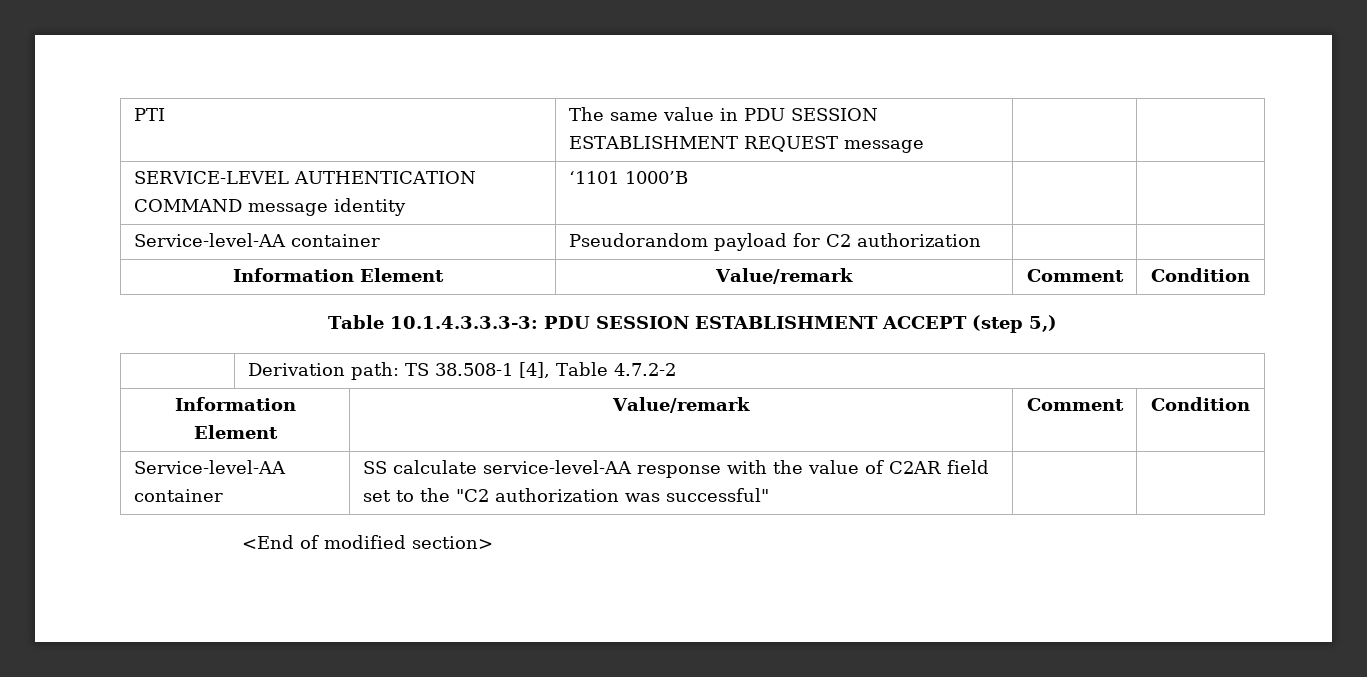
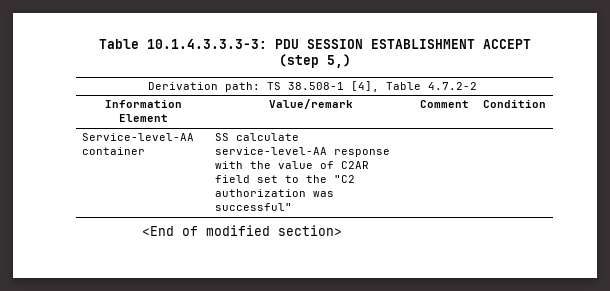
- PTI | The same value in PDU SESSION ESTABLISHMENT REQUEST message | |
- SERVICE-LEVEL AUTHENTICATION COMMAND message identity | ‘1101 1000’B | |
- Service-level-AA container | Pseudorandom payload for C2 authorization | |
- Information Element | Value/remark | Comment | Condition

